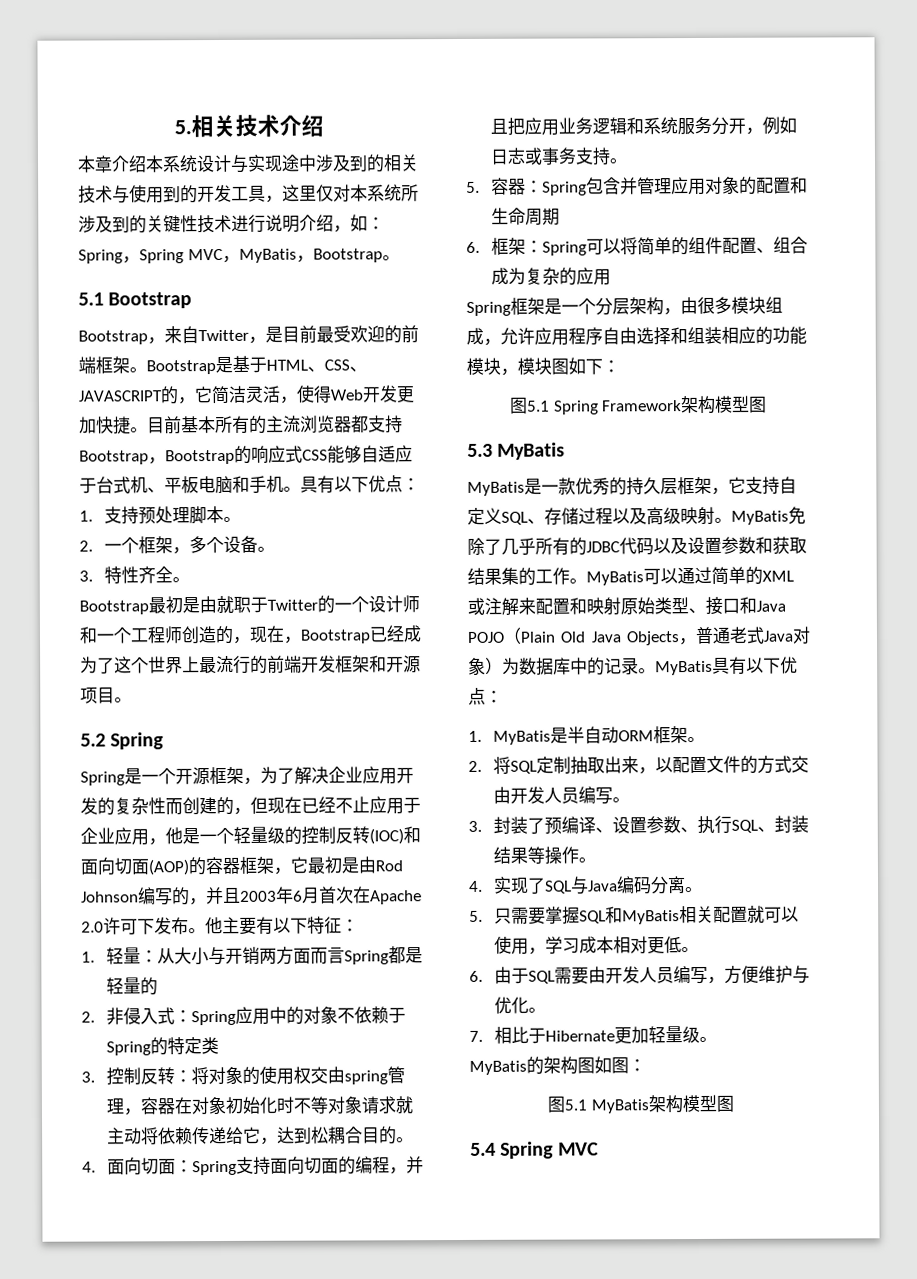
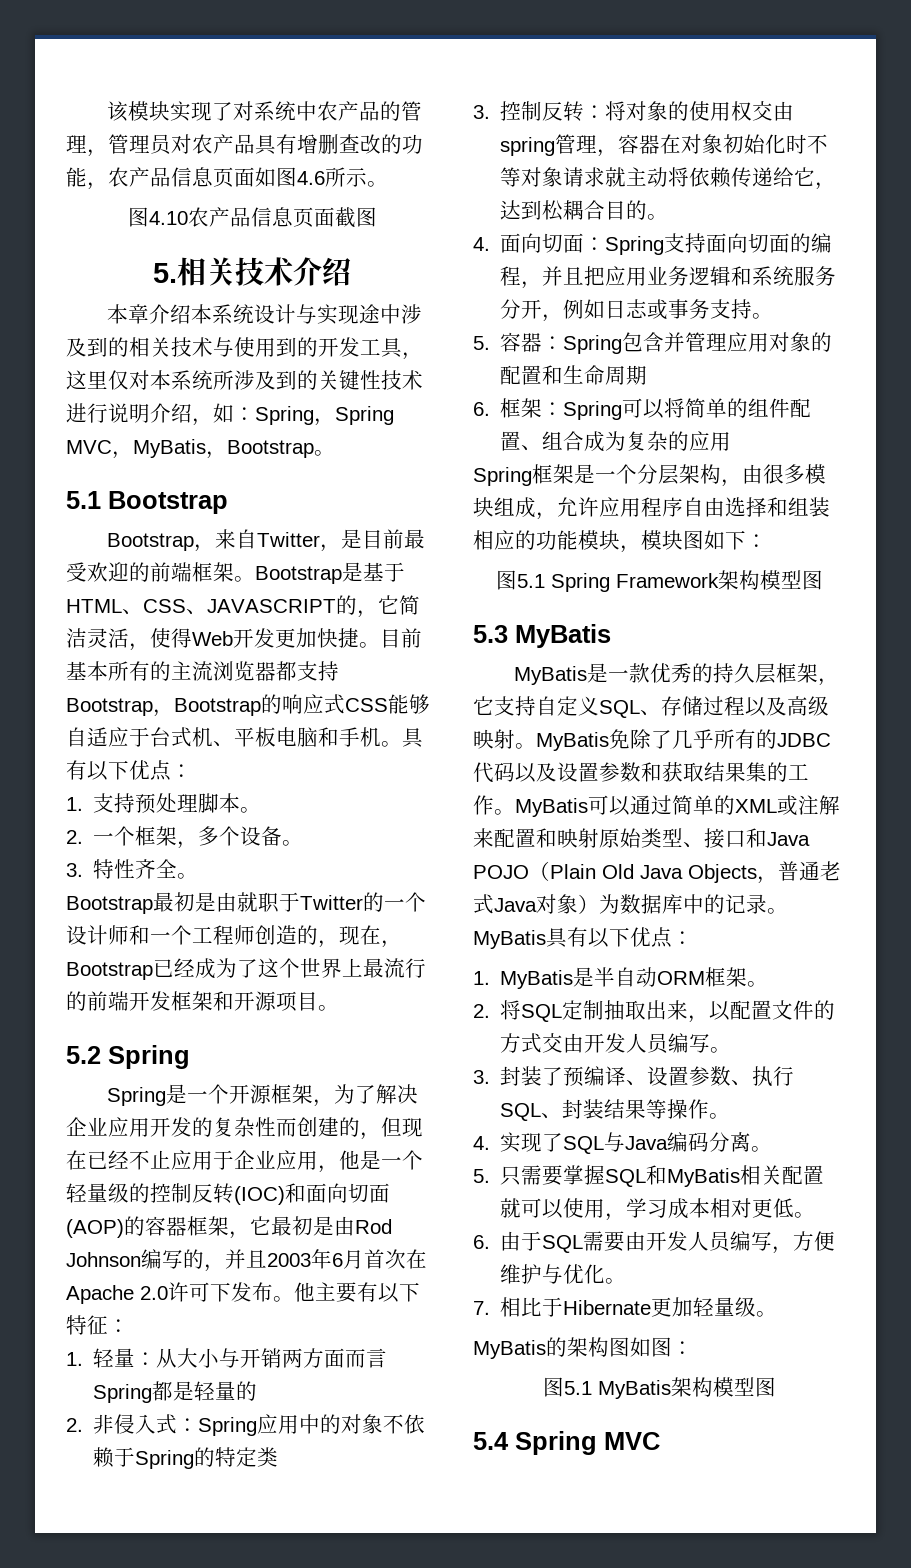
+ 该模块实现了对系统中农产品的管理，管理员对农产品具有增删查改的功能，农产品信息页面如图4.6所示。
+ 图4.10农产品信息页面截图

